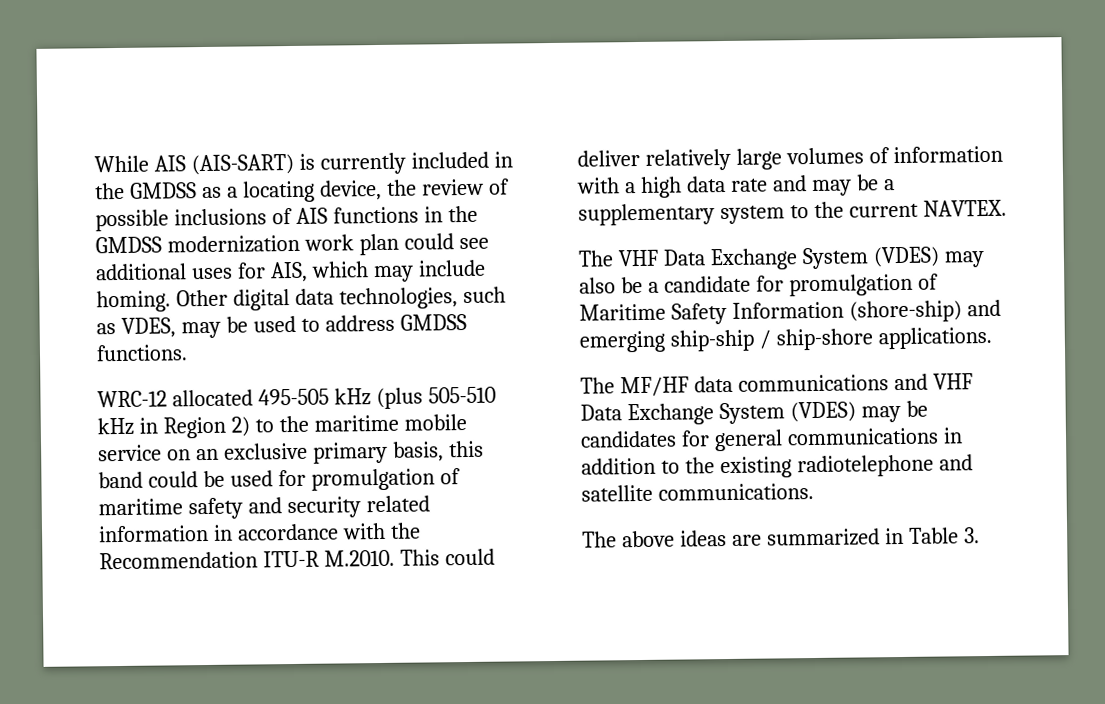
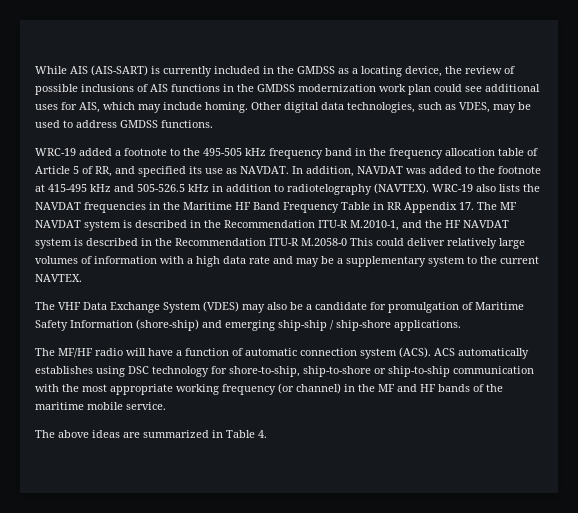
- WRC-12 allocated 495-505 kHz (plus 505-510 kHz in Region 2) to the maritime mobile service on an exclusive primary basis, this band could be used for promulgation of maritime safety and security related information in accordance with the Recommendation ITU-R M.2010. This could deliver relatively large volumes of information with a high data rate and may be a supplementary system to the current NAVTEX.
+ WRC-19 added a footnote to the 495-505 kHz frequency band in the frequency allocation table of Article 5 of RR, and specified its use as NAVDAT. In addition, NAVDAT was added to the footnote at 415-495 kHz and 505-526.5 kHz in addition to radiotelography (NAVTEX). WRC-19 also lists the NAVDAT frequencies in the Maritime HF Band Frequency Table in RR Appendix 17. The MF NAVDAT system is described in the Recommendation ITU-R M.2010-1, and the HF NAVDAT system is described in the Recommendation ITU-R M.2058-0 This could deliver relatively large volumes of information with a high data rate and may be a supplementary system to the current NAVTEX.
- The MF/HF data communications and VHF Data Exchange System (VDES) may be candidates for general communications in addition to the existing radiotelephone and satellite communications.
+ The MF/HF radio will have a function of automatic connection system (ACS). ACS automatically establishes using DSC technology for shore-to-ship, ship-to-shore or ship-to-ship communication with the most appropriate working frequency (or channel) in the MF and HF bands of the maritime mobile service.
- The above ideas are summarized in Table 3.
+ The above ideas are summarized in Table 4.

